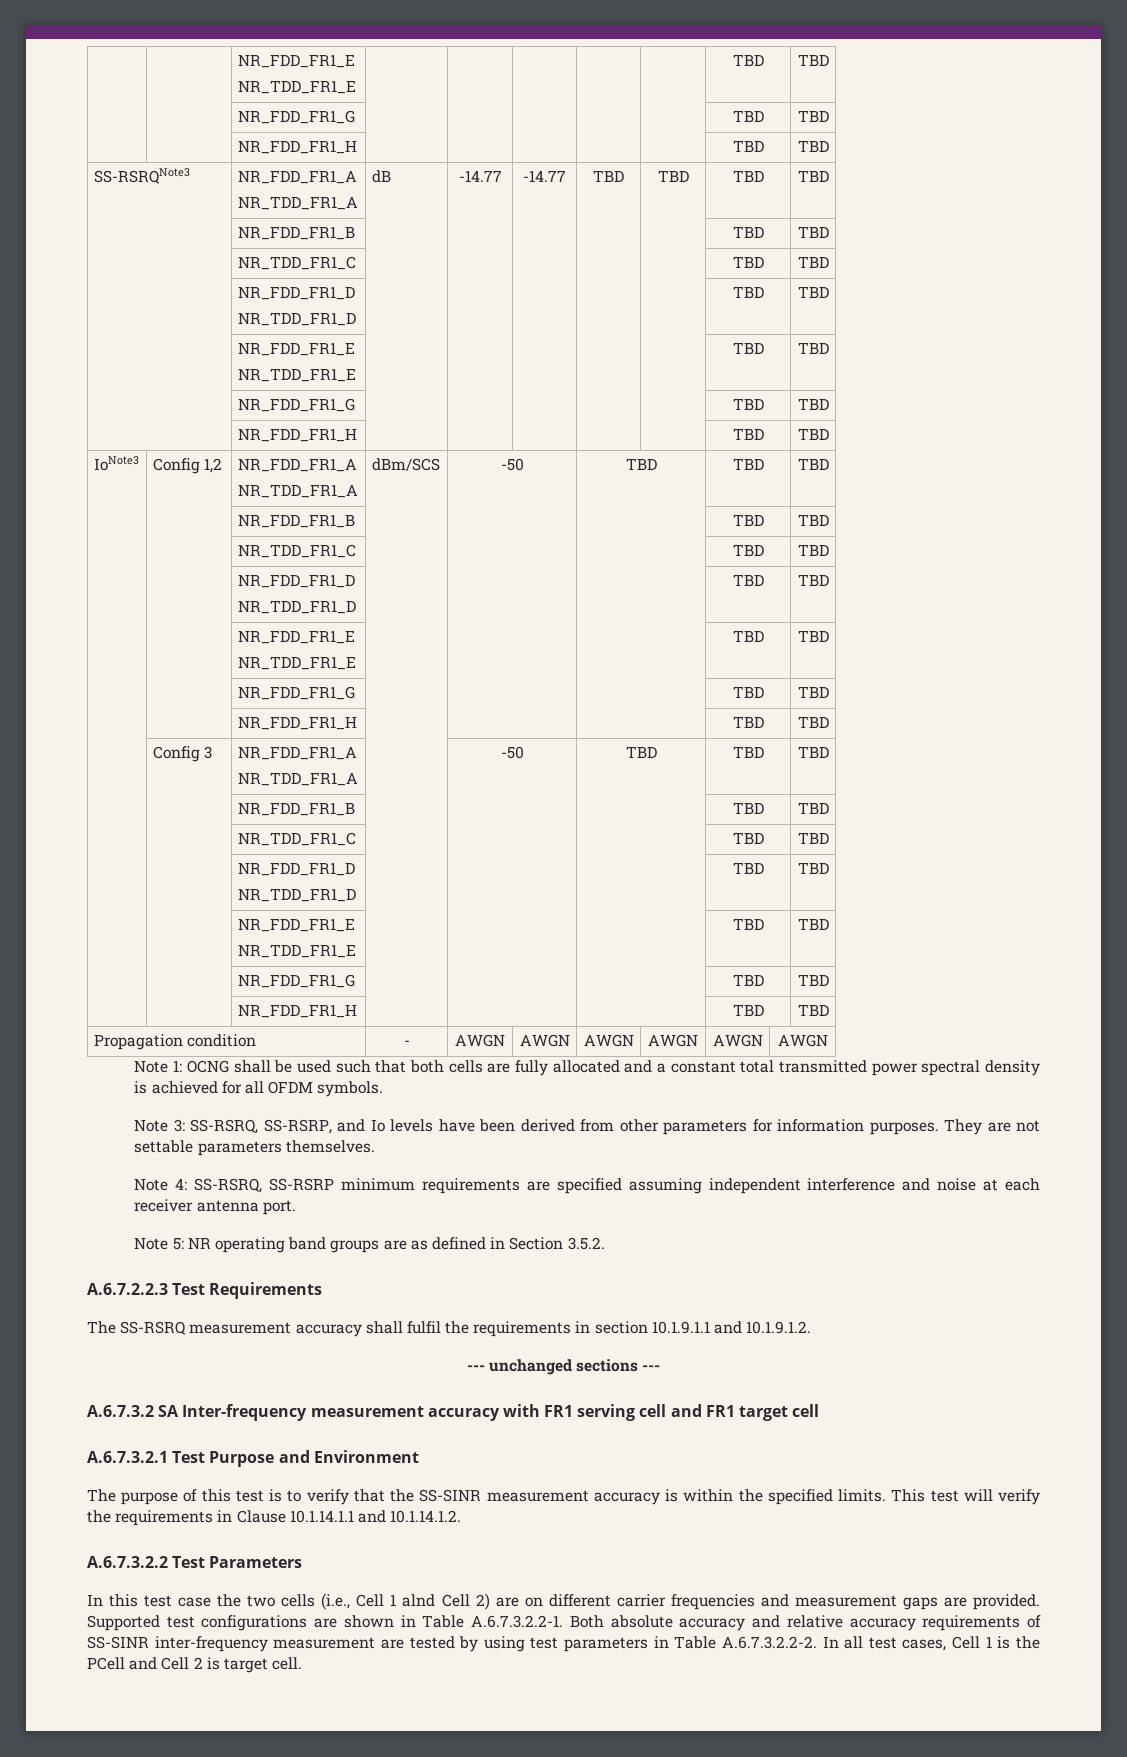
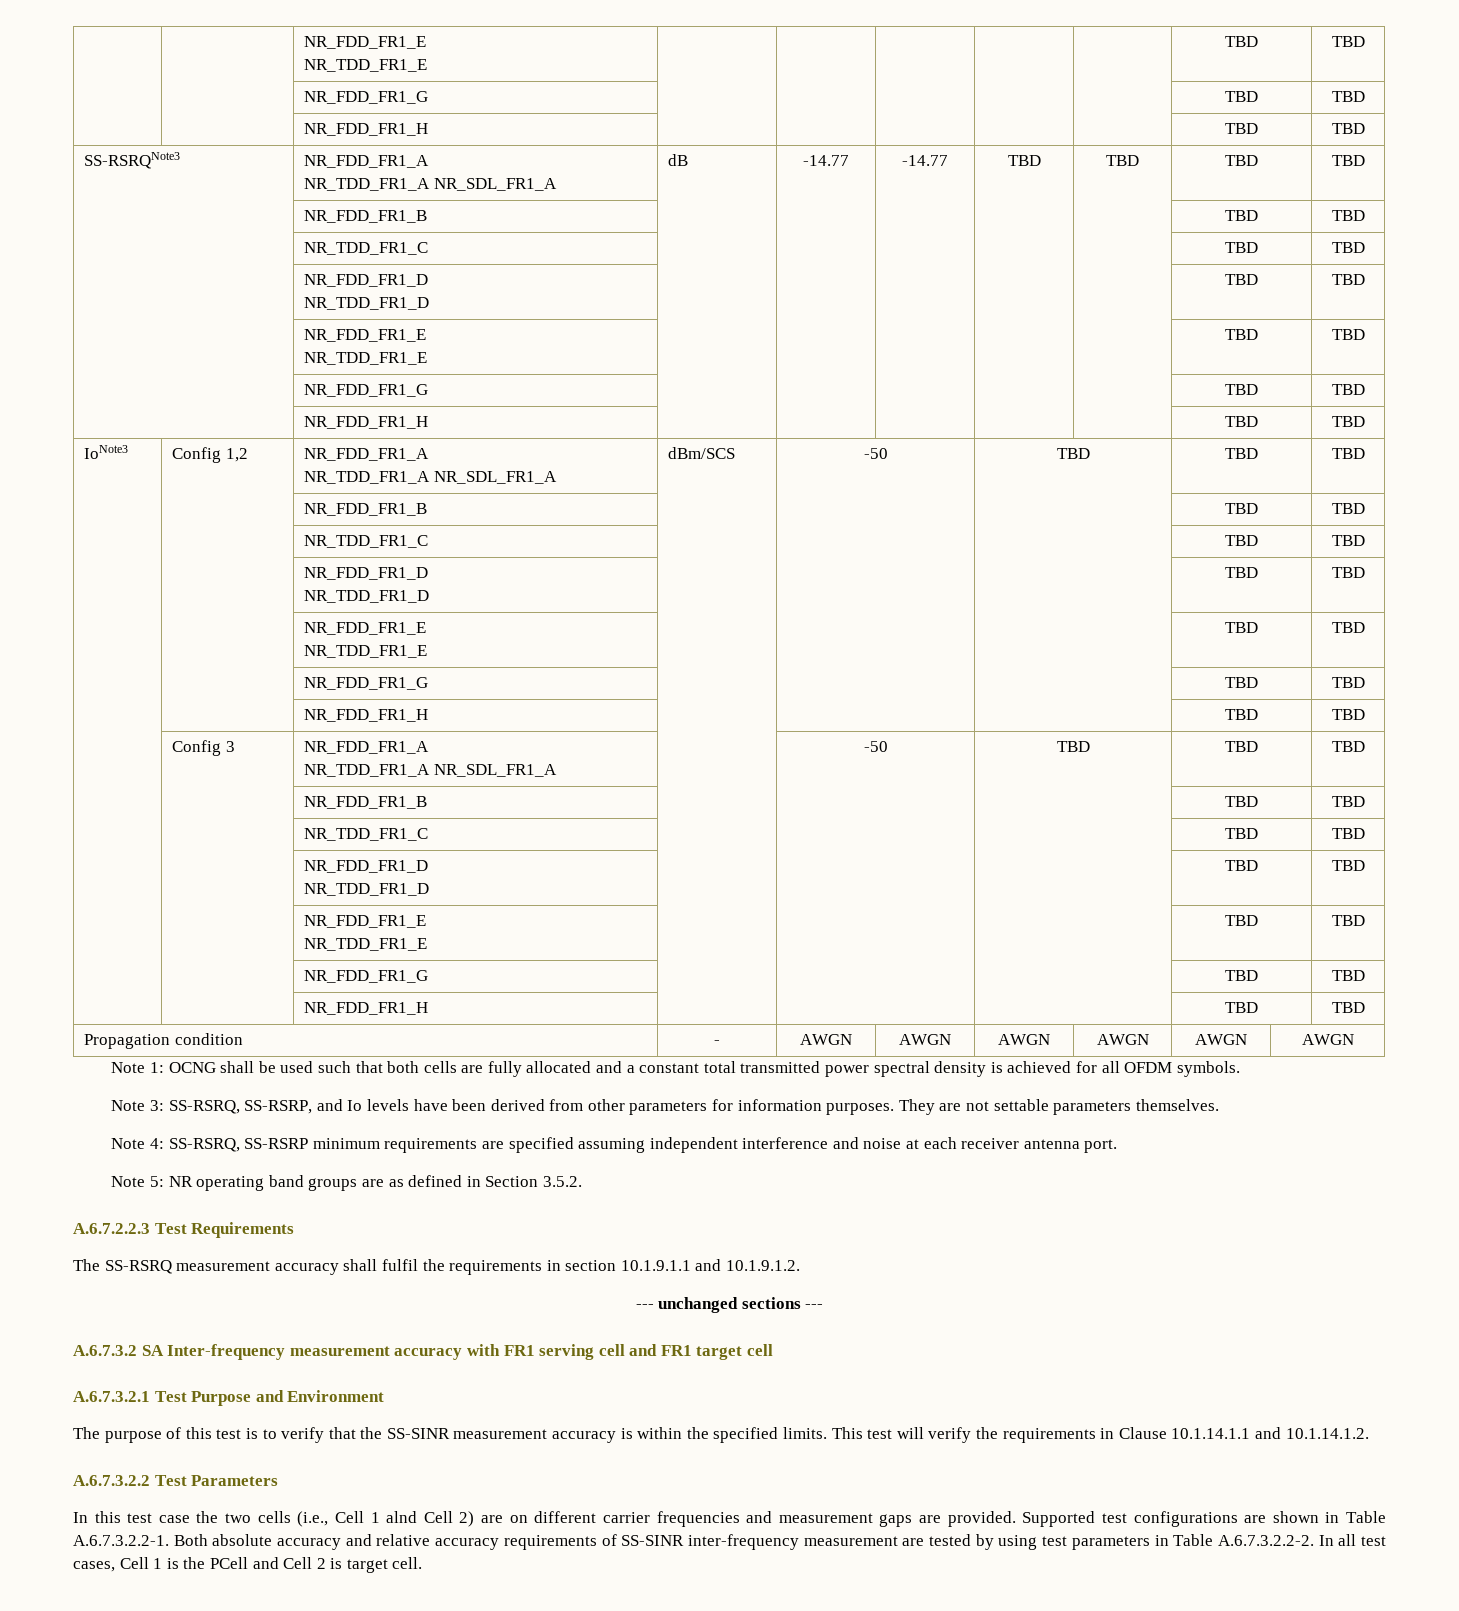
  SS-RSRQNote3 | NR_FDD_FR1_A
- NR_TDD_FR1_A | dB | -14.77 | -14.77 | TBD | TBD | TBD | TBD
+ NR_TDD_FR1_A NR_SDL_FR1_A | dB | -14.77 | -14.77 | TBD | TBD | TBD | TBD
  IoNote3 | Config 1,2 | NR_FDD_FR1_A
- NR_TDD_FR1_A | dBm/SCS | -50 | TBD | TBD | TBD
+ NR_TDD_FR1_A NR_SDL_FR1_A | dBm/SCS | -50 | TBD | TBD | TBD
  | Config 3 | NR_FDD_FR1_A
- NR_TDD_FR1_A | | -50 | TBD | TBD | TBD
+ NR_TDD_FR1_A NR_SDL_FR1_A | | -50 | TBD | TBD | TBD

